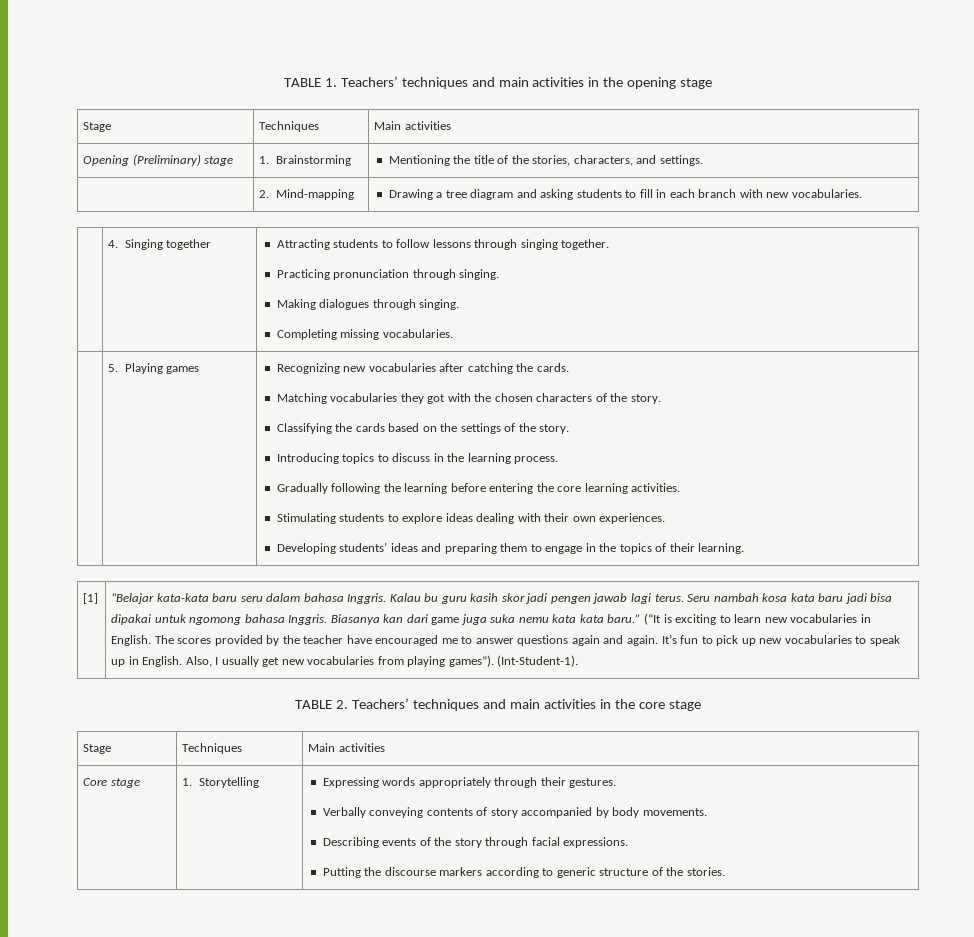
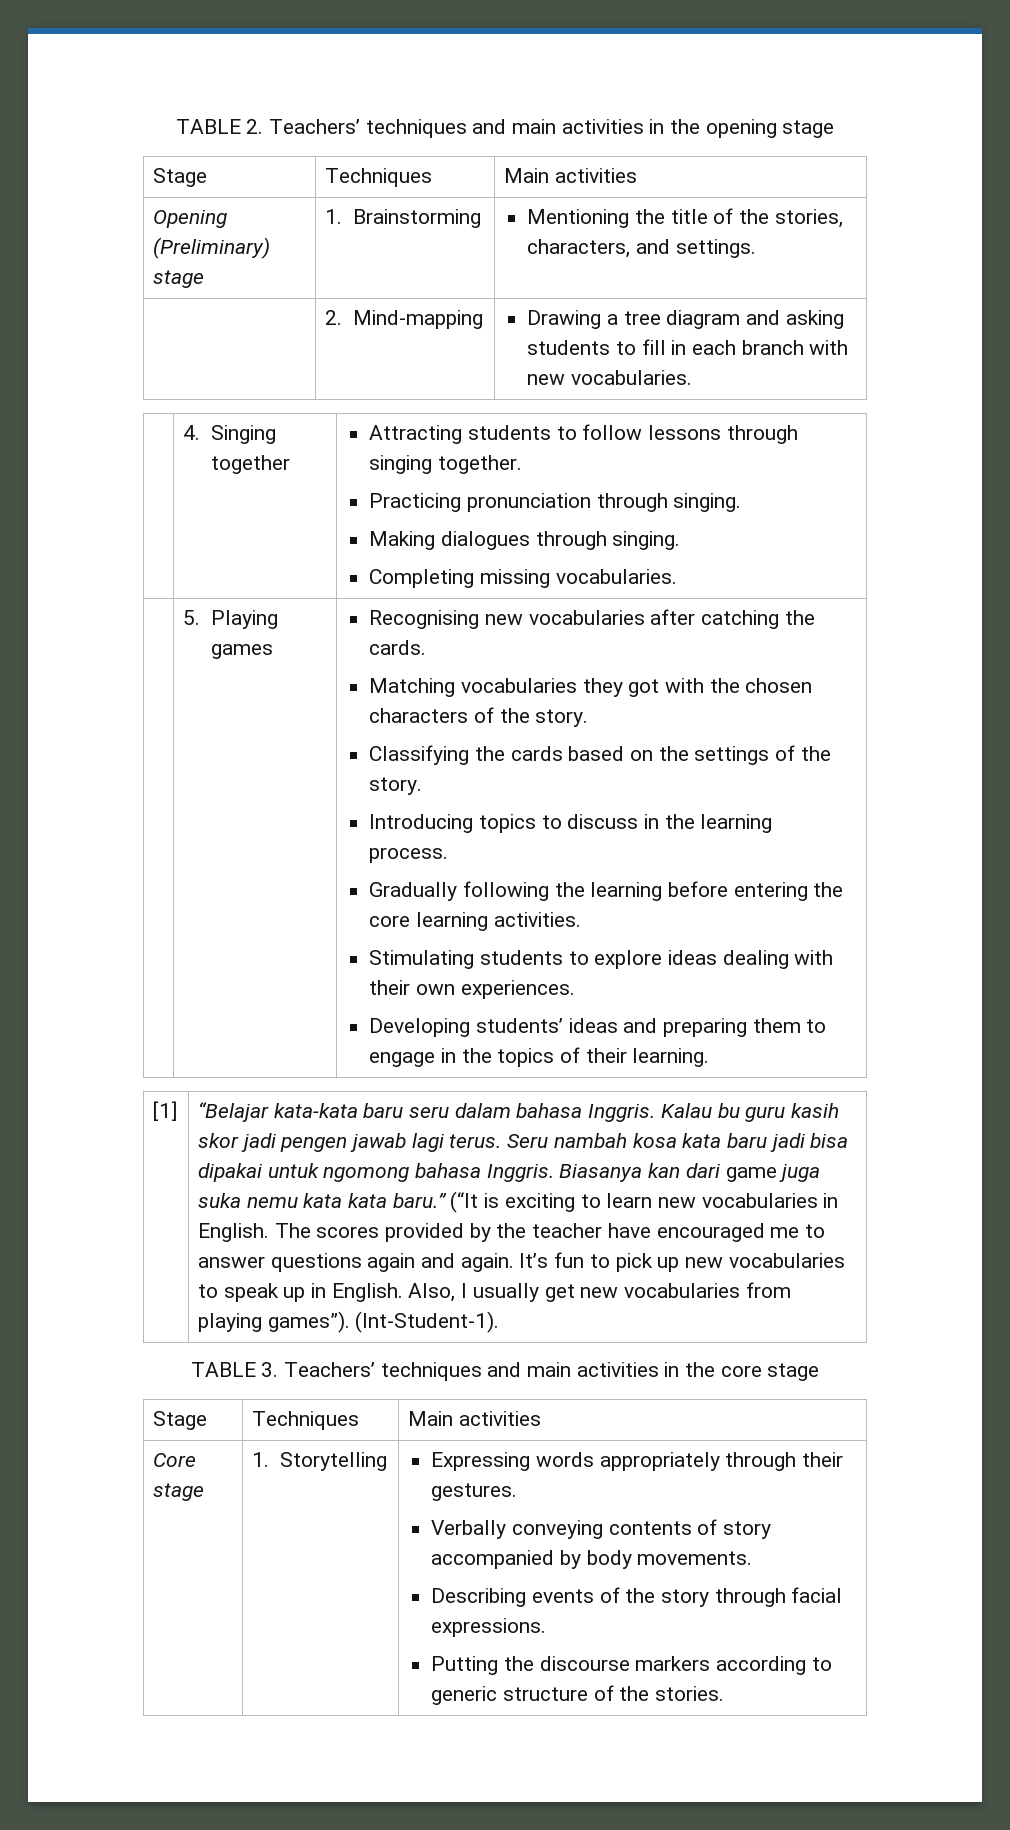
- TABLE 1. Teachers’ techniques and main activities in the opening stage
+ TABLE 2. Teachers’ techniques and main activities in the opening stage
- Recognizing new vocabularies after catching the cards.
+ Recognising new vocabularies after catching the cards.
- TABLE 2. Teachers’ techniques and main activities in the core stage
+ TABLE 3. Teachers’ techniques and main activities in the core stage

